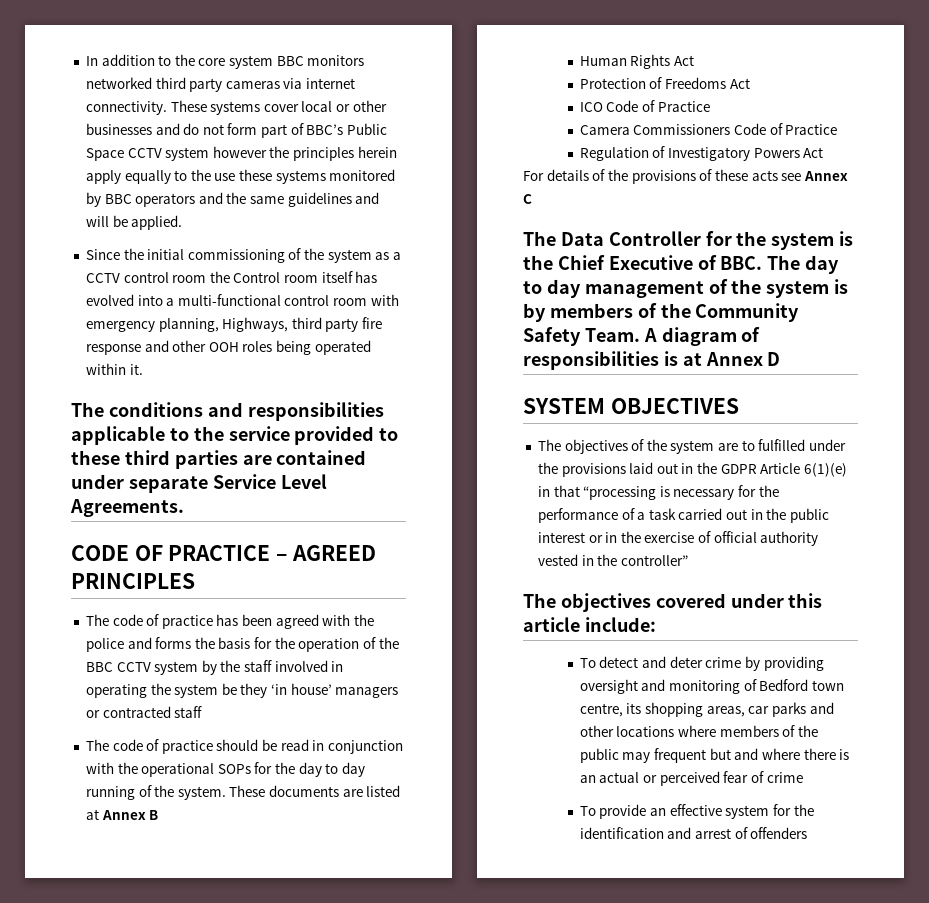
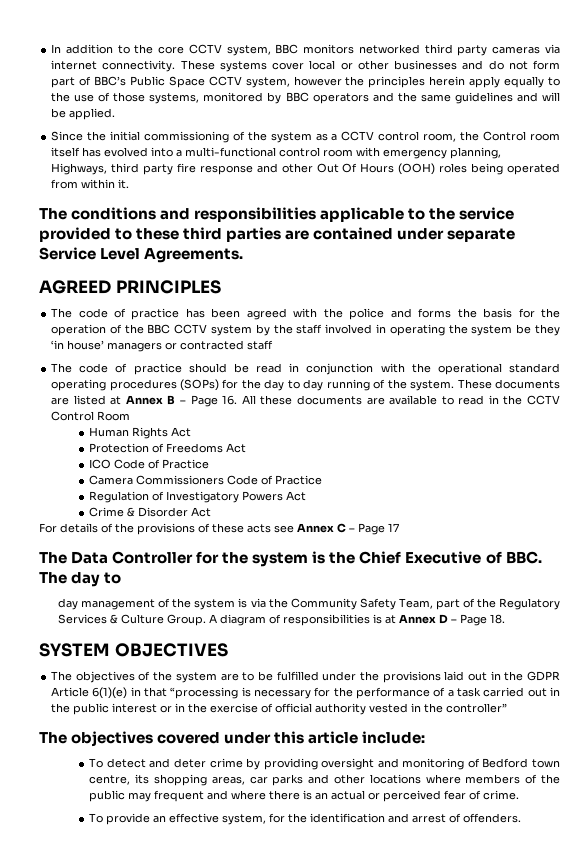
- In addition to the core system BBC monitors networked third party cameras via internet connectivity.
+ In addition to the core CCTV system, BBC monitors networked third party cameras via internet connectivity.
- These systems cover local or other businesses and do not form part of BBC’s Public Space CCTV system however the principles herein apply equally to the use these systems monitored by BBC operators and the same guidelines and will be applied.
+ These systems cover local or other businesses and do not form part of BBC’s Public Space CCTV system, however the principles herein apply equally to the use of those systems, monitored by BBC operators and the same guidelines and will be applied.
- Since the initial commissioning of the system as a CCTV control room the Control room itself has evolved into a multi-functional control room with emergency planning, Highways, third party fire response and other OOH roles being operated within it.
+ Since the initial commissioning of the system as a CCTV control room, the Control room itself has evolved into a multi-functional control room with emergency planning, Highways, third party fire response and other Out Of Hours (OOH) roles being operated from within it.
- CODE OF PRACTICE – AGREED PRINCIPLES
+ AGREED PRINCIPLES
- The code of practice should be read in conjunction with the operational SOPs for the day to day running of the system.
+ The code of practice should be read in conjunction with the operational standard operating procedures (SOPs) for the day to day running of the system.
- These documents are listed at Annex B
+ These documents are listed at Annex B – Page 16. All these documents are available to read in the CCTV Control Room
+ Crime & Disorder Act
- For details of the provisions of these acts see Annex C
+ For details of the provisions of these acts see Annex C – Page 17
- The Data Controller for the system is the Chief Executive of BBC. The day to day management of the system is by members of the Community Safety Team.
+ The Data Controller for the system is the Chief Executive of BBC. The day to
+ day management of the system is via the Community Safety Team, part of the Regulatory Services & Culture Group.
- A diagram of responsibilities is at Annex D
+ A diagram of responsibilities is at Annex D – Page 18.
- The objectives of the system are to fulfilled under the provisions laid out in the GDPR Article 6(1)(e) in that “processing is necessary for the performance of a task carried out in the public interest or in the exercise of official authority vested in the controller”
+ The objectives of the system are to be fulfilled under the provisions laid out in the GDPR Article 6(1)(e) in that “processing is necessary for the performance of a task carried out in the public interest or in the exercise of official authority vested in the controller”
- To detect and deter crime by providing oversight and monitoring of Bedford town centre, its shopping areas, car parks and other locations where members of the public may frequent but and where there is an actual or perceived fear of crime
+ To detect and deter crime by providing oversight and monitoring of Bedford town centre, its shopping areas, car parks and other locations where members of the public may frequent and where there is an actual or perceived fear of crime.
- To provide an effective system for the identification and arrest of offenders
+ To provide an effective system, for the identification and arrest of offenders.

